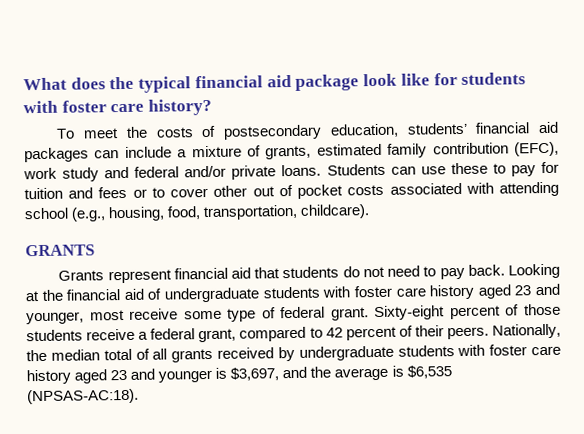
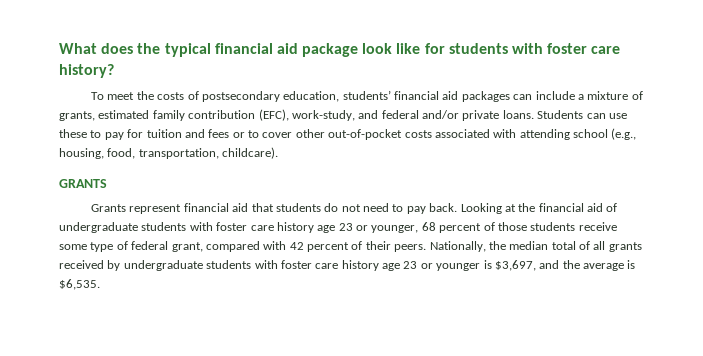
- To meet the costs of postsecondary education, students’ financial aid packages can include a mixture of grants, estimated family contribution (EFC), work study and federal and/or private loans.
+ To meet the costs of postsecondary education, students’ financial aid packages can include a mixture of grants, estimated family contribution (EFC), work-study, and federal and/or private loans.
- Students can use these to pay for tuition and fees or to cover other out of pocket costs associated with attending school (e.g., housing, food, transportation, childcare).
+ Students can use these to pay for tuition and fees or to cover other out-of-pocket costs associated with attending school (e.g., housing, food, transportation, childcare).
- Looking at the financial aid of undergraduate students with foster care history aged 23 and younger, most receive some type of federal grant. Sixty-eight percent of those students receive a federal grant, compared to 42 percent of their peers.
+ Looking at the financial aid of undergraduate students with foster care history age 23 or younger, 68 percent of those students receive some type of federal grant, compared with 42 percent of their peers.
- Nationally, the median total of all grants received by undergraduate students with foster care history aged 23 and younger is $3,697, and the average is $6,535 (NPSAS-AC:18).
+ Nationally, the median total of all grants received by undergraduate students with foster care history age 23 or younger is $3,697, and the average is $6,535.

